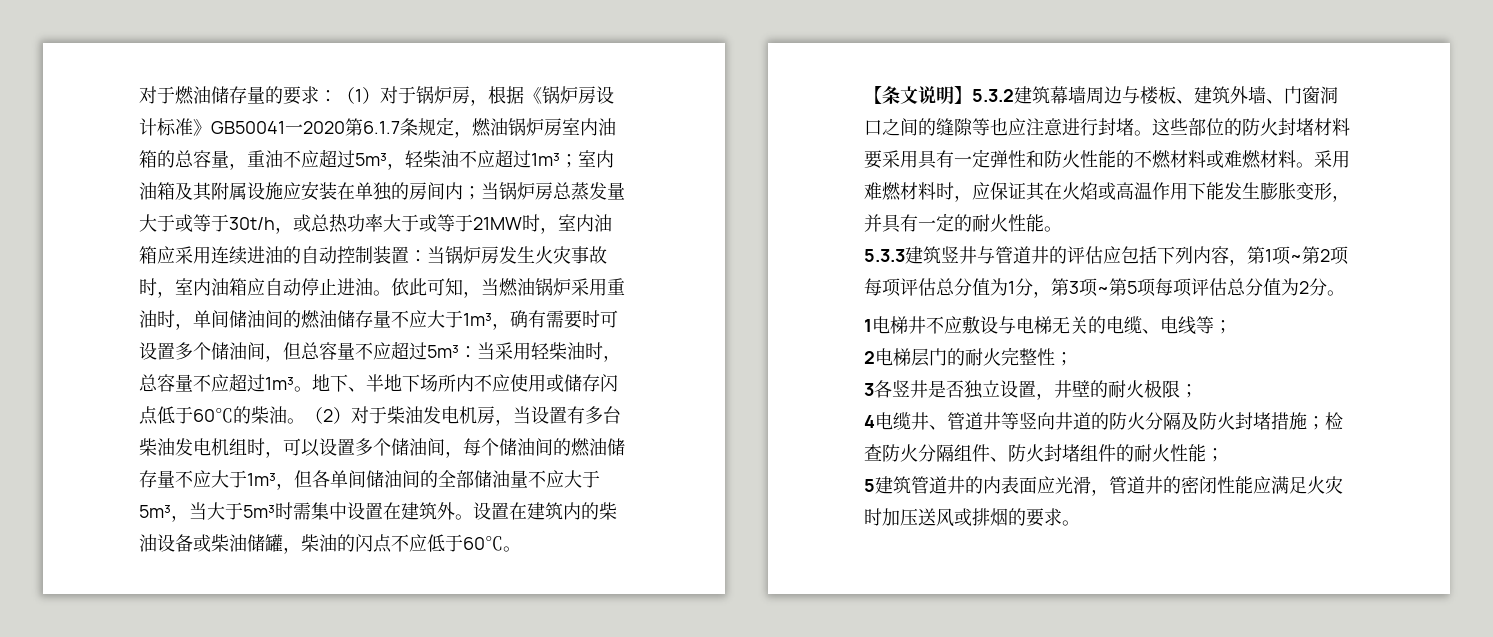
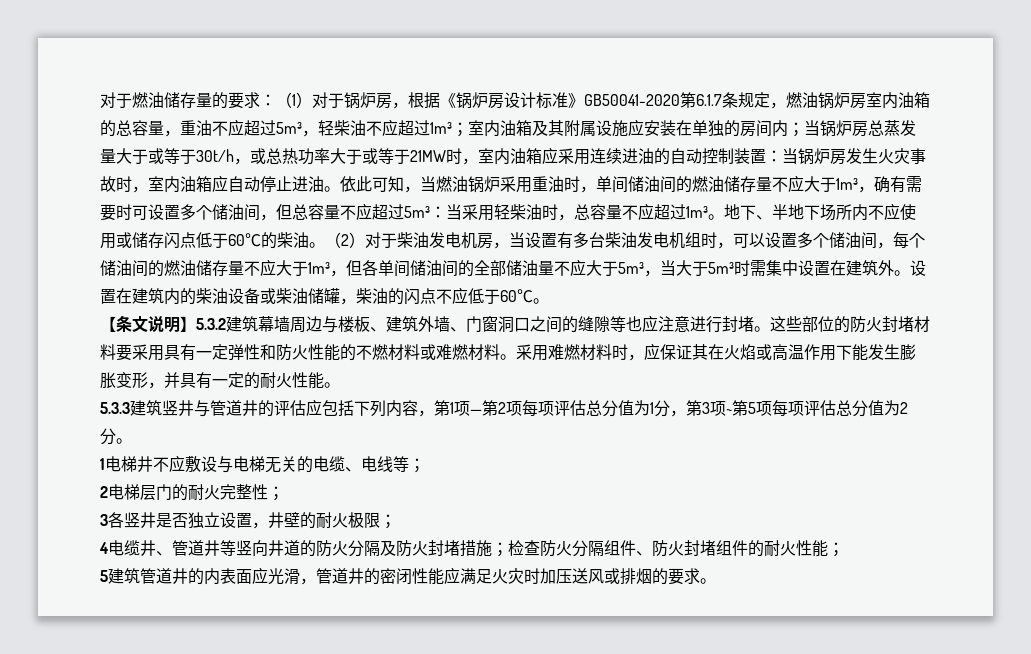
- （1）对于锅炉房，根据《锅炉房设计标准》GB50041一2020第6.1.7条规定，燃油锅炉房室内油箱的总容量，重油不应超过5m³，轻柴油不应超过1m³；
+ （1）对于锅炉房，根据《锅炉房设计标准》GB50041-2020第6.1.7条规定，燃油锅炉房室内油箱的总容量，重油不应超过5m³，轻柴油不应超过1m³；
- 5.3.3建筑竖井与管道井的评估应包括下列内容，第1项~第2项每项评估总分值为1分，第3项~第5项每项评估总分值为2分。
+ 5.3.3建筑竖井与管道井的评估应包括下列内容，第1项—第2项每项评估总分值为1分，第3项~第5项每项评估总分值为2分。

